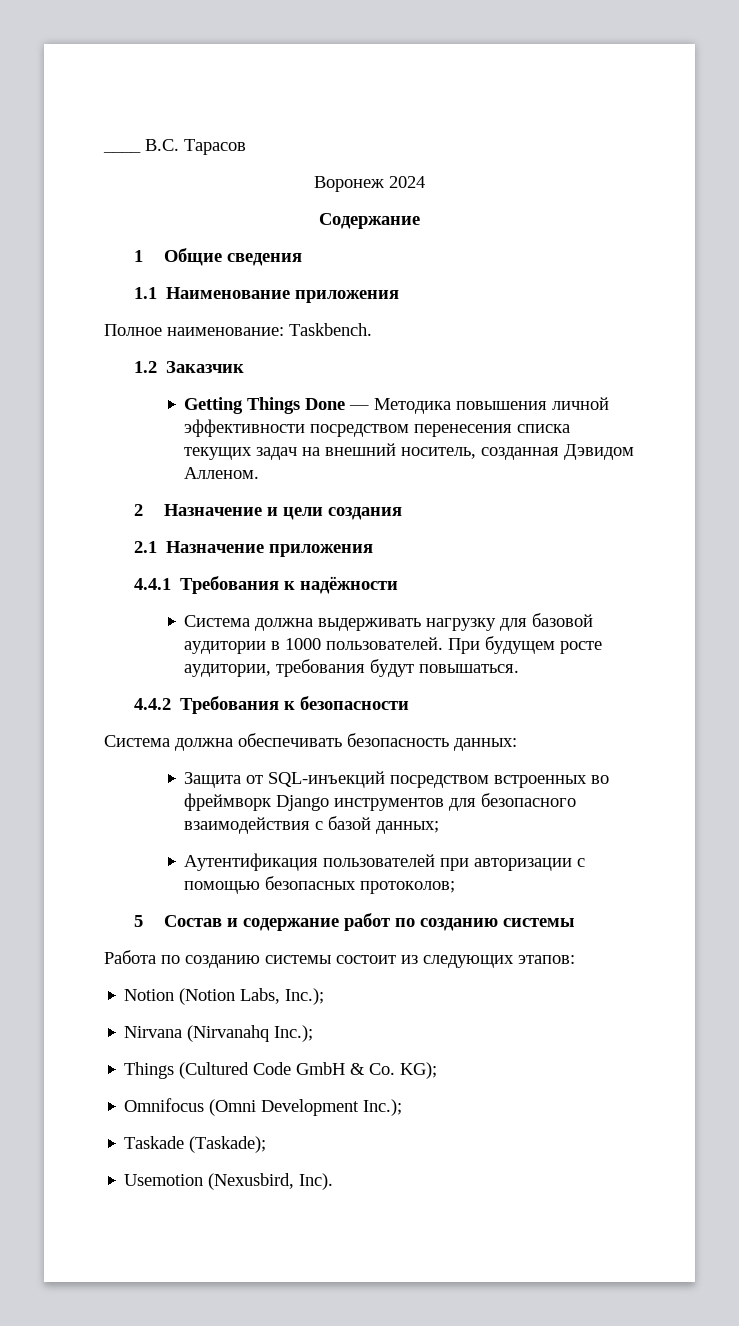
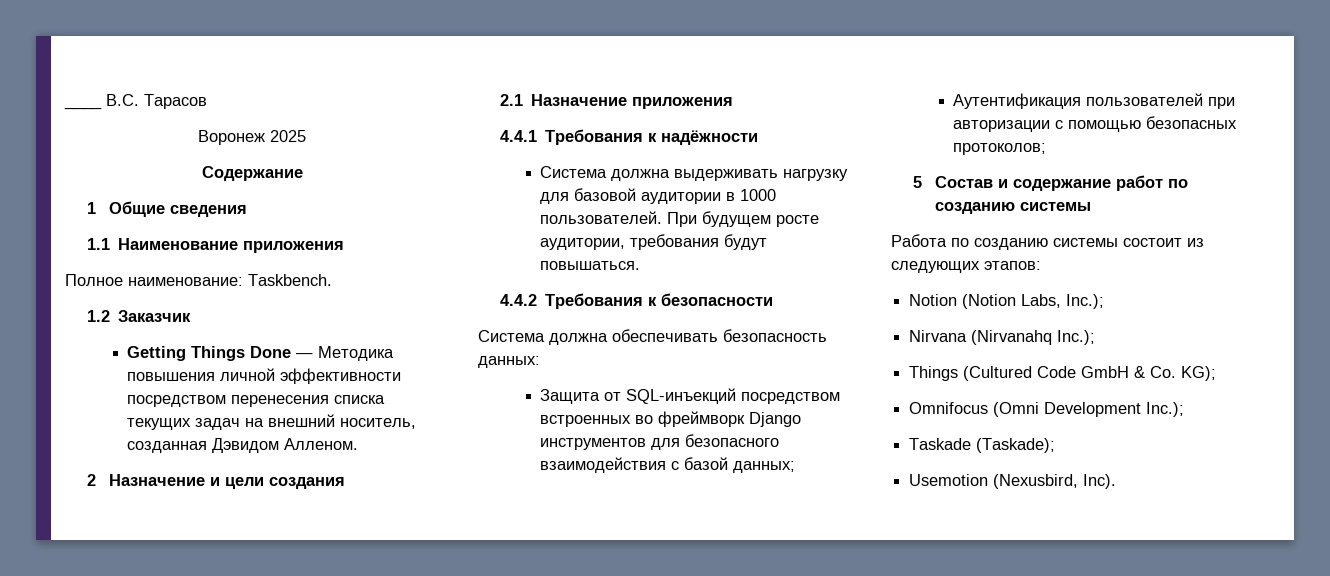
- Воронеж 2024
+ Воронеж 2025

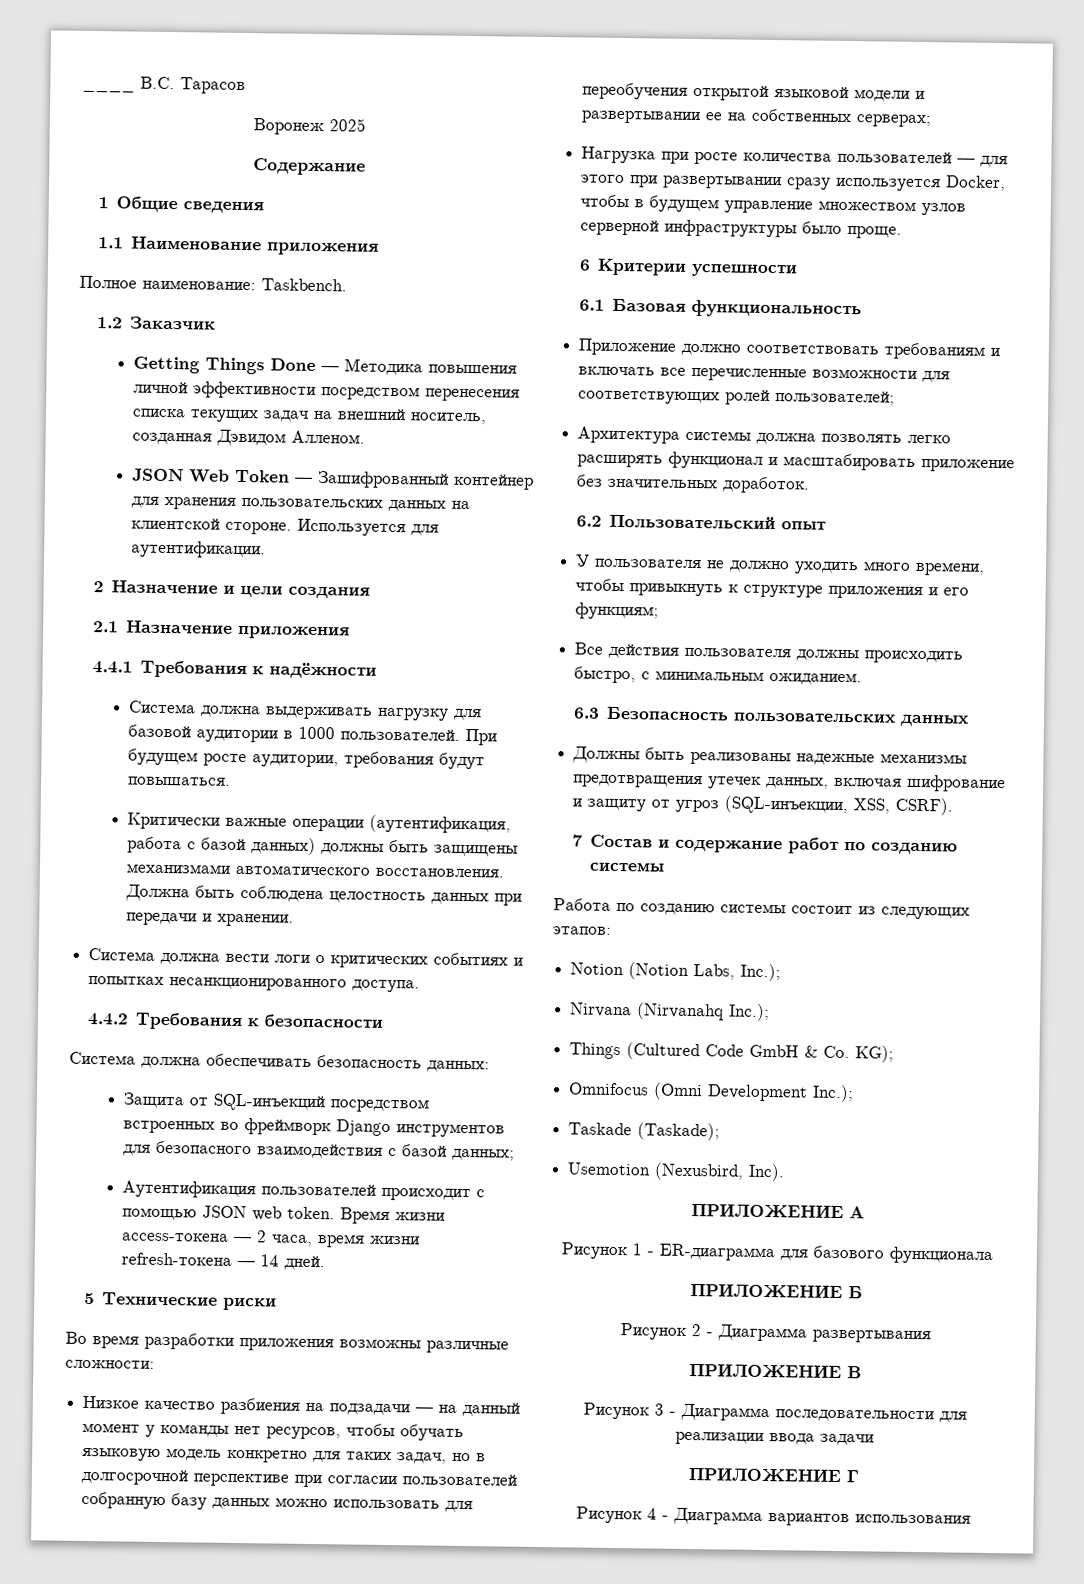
+ JSON Web Token — Зашифрованный контейнер для хранения пользовательских данных на клиентской стороне. Используется для аутентификации.
+ Критически важные операции (аутентификация, работа с базой данных) должны быть защищены механизмами автоматического восстановления. Должна быть соблюдена целостность данных при передачи и хранении.
+ Система должна вести логи о критических событиях и попытках несанкционированного доступа.
- Аутентификация пользователей при авторизации с помощью безопасных протоколов;
- 5 Состав и содержание работ по созданию системы
+ Аутентификация пользователей происходит с помощью JSON web token. Время жизни access-токена — 2 часа, время жизни refresh-токена — 14 дней.
+ 5 Технические риски
+ Во время разработки приложения возможны различные сложности:
+ Низкое качество разбиения на подзадачи — на данный момент у команды нет ресурсов, чтобы обучать языковую модель конкретно для таких задач, но в долгосрочной перспективе при согласии пользователей собранную базу данных можно использовать для переобучения открытой языковой модели и развертывании ее на собственных серверах;
+ Нагрузка при росте количества пользователей — для этого при развертывании сразу используется Docker, чтобы в будущем управление множеством узлов серверной инфраструктуры было проще.
+ 6 Критерии успешности
+ 6.1 Базовая функциональность
+ Приложение должно соответствовать требованиям и включать все перечисленные возможности для соответствующих ролей пользователей;
+ Архитектура системы должна позволять легко расширять функционал и масштабировать приложение без значительных доработок.
+ 6.2 Пользовательский опыт
+ У пользователя не должно уходить много времени, чтобы привыкнуть к структуре приложения и его функциям;
+ Все действия пользователя должны происходить быстро, с минимальным ожиданием.
+ 6.3 Безопасность пользовательских данных
+ Должны быть реализованы надежные механизмы предотвращения утечек данных, включая шифрование и защиту от угроз (SQL-инъекции, XSS, CSRF).
+ 7 Состав и содержание работ по созданию системы
+ ПРИЛОЖЕНИЕ А
+ Рисунок 1 - ER-диаграмма для базового функционала
+ ПРИЛОЖЕНИЕ Б
+ Рисунок 2 - Диаграмма развертывания
+ ПРИЛОЖЕНИЕ В
+ Рисунок 3 - Диаграмма последовательности для реализации ввода задачи
+ ПРИЛОЖЕНИЕ Г
+ Рисунок 4 - Диаграмма вариантов использования

